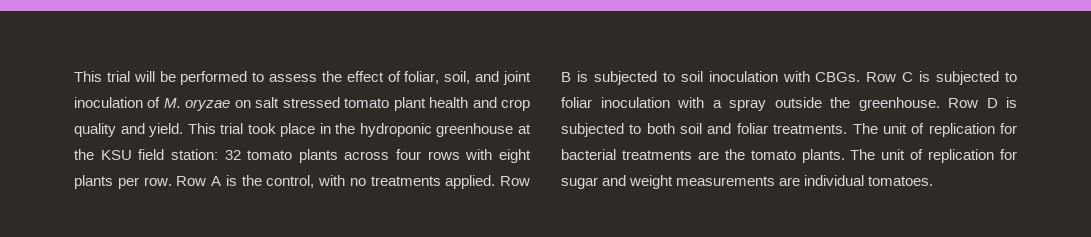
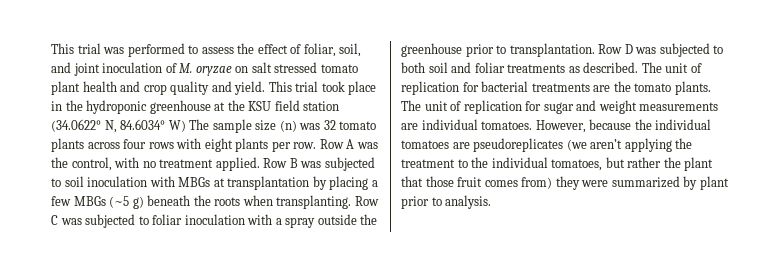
- This trial will be performed to assess the effect of foliar, soil, and joint inoculation of M. oryzae on salt stressed tomato plant health and crop quality and yield.
+ This trial was performed to assess the effect of foliar, soil, and joint inoculation of M. oryzae on salt stressed tomato plant health and crop quality and yield.
- This trial took place in the hydroponic greenhouse at the KSU field station: 32 tomato plants across four rows with eight plants per row.
+ This trial took place in the hydroponic greenhouse at the KSU field station (34.0622° N, 84.6034° W) The sample size (n) was 32 tomato plants across four rows with eight plants per row.
- Row A is the control, with no treatments applied.
+ Row A was the control, with no treatment applied.
- Row B is subjected to soil inoculation with CBGs.
+ Row B was subjected to soil inoculation with MBGs at transplantation by placing a few MBGs (~5 g) beneath the roots when transplanting.
- Row C is subjected to foliar inoculation with a spray outside the greenhouse.
+ Row C was subjected to foliar inoculation with a spray outside the greenhouse prior to transplantation.
- Row D is subjected to both soil and foliar treatments.
+ Row D was subjected to both soil and foliar treatments as described.
+ However, because the individual tomatoes are pseudoreplicates (we aren’t applying the treatment to the individual tomatoes, but rather the plant that those fruit comes from) they were summarized by plant prior to analysis.

